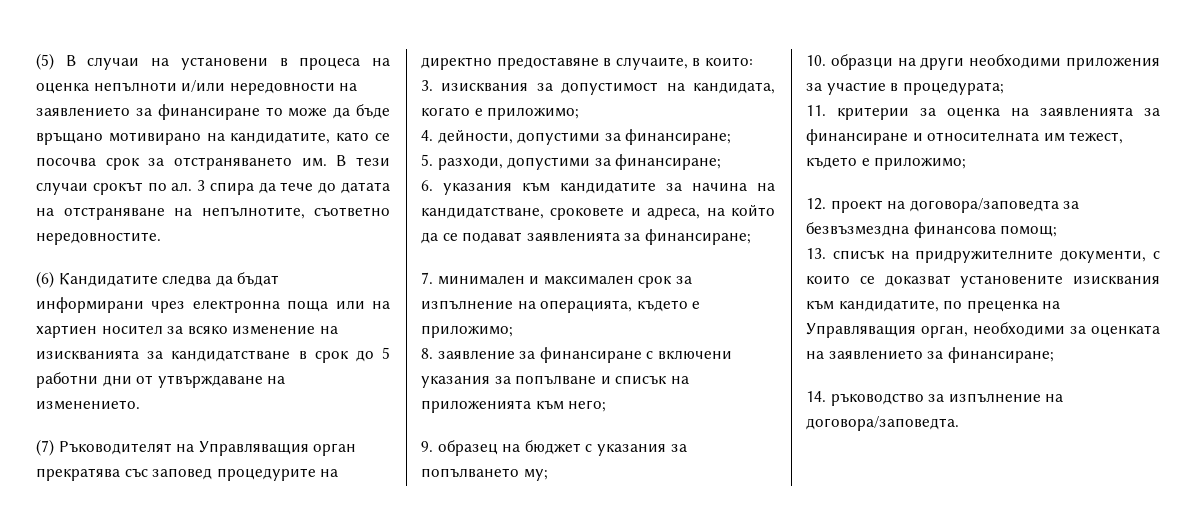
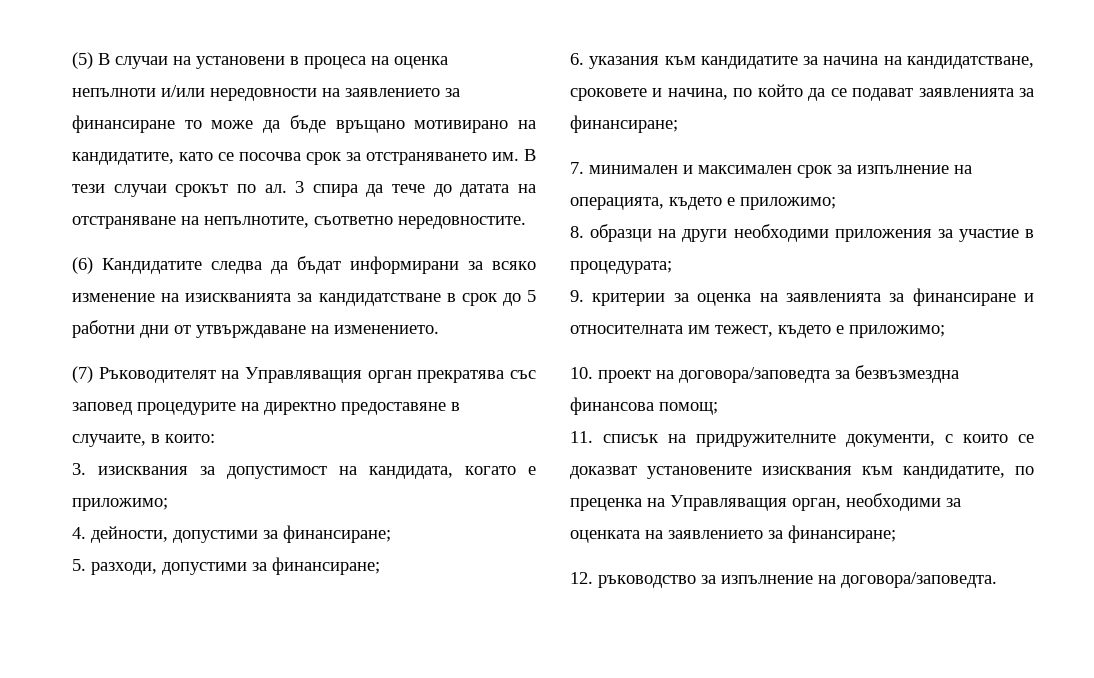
- (6) Кандидатите следва да бъдат информирани чрез електронна поща или на хартиен носител за всяко изменение на изискванията за кандидатстване в срок до 5 работни дни от утвърждаване на изменението.
+ (6) Кандидатите следва да бъдат информирани за всяко изменение на изискванията за кандидатстване в срок до 5 работни дни от утвърждаване на изменението.
- 6. указания към кандидатите за начина на кандидатстване, сроковете и адреса, на който да се подават заявленията за финансиране;
+ 6. указания към кандидатите за начина на кандидатстване, сроковете и начина, по който да се подават заявленията за финансиране;
- 8. заявление за финансиране с включени указания за попълване и списък на приложенията към него;
- 9. образец на бюджет с указания за попълването му;
- 10. образци на други необходими приложения за участие в процедурата;
+ 8. образци на други необходими приложения за участие в процедурата;
- 11. критерии за оценка на заявленията за финансиране и относителната им тежест, където е приложимо;
+ 9. критерии за оценка на заявленията за финансиране и относителната им тежест, където е приложимо;
- 12. проект на договора/заповедта за безвъзмездна финансова помощ;
+ 10. проект на договора/заповедта за безвъзмездна финансова помощ;
- 13. списък на придружителните документи, с които се доказват установените изисквания към кандидатите, по преценка на Управляващия орган, необходими за оценката на заявлението за финансиране;
+ 11. списък на придружителните документи, с които се доказват установените изисквания към кандидатите, по преценка на Управляващия орган, необходими за оценката на заявлението за финансиране;
- 14. ръководство за изпълнение на договора/заповедта.
+ 12. ръководство за изпълнение на договора/заповедта.

